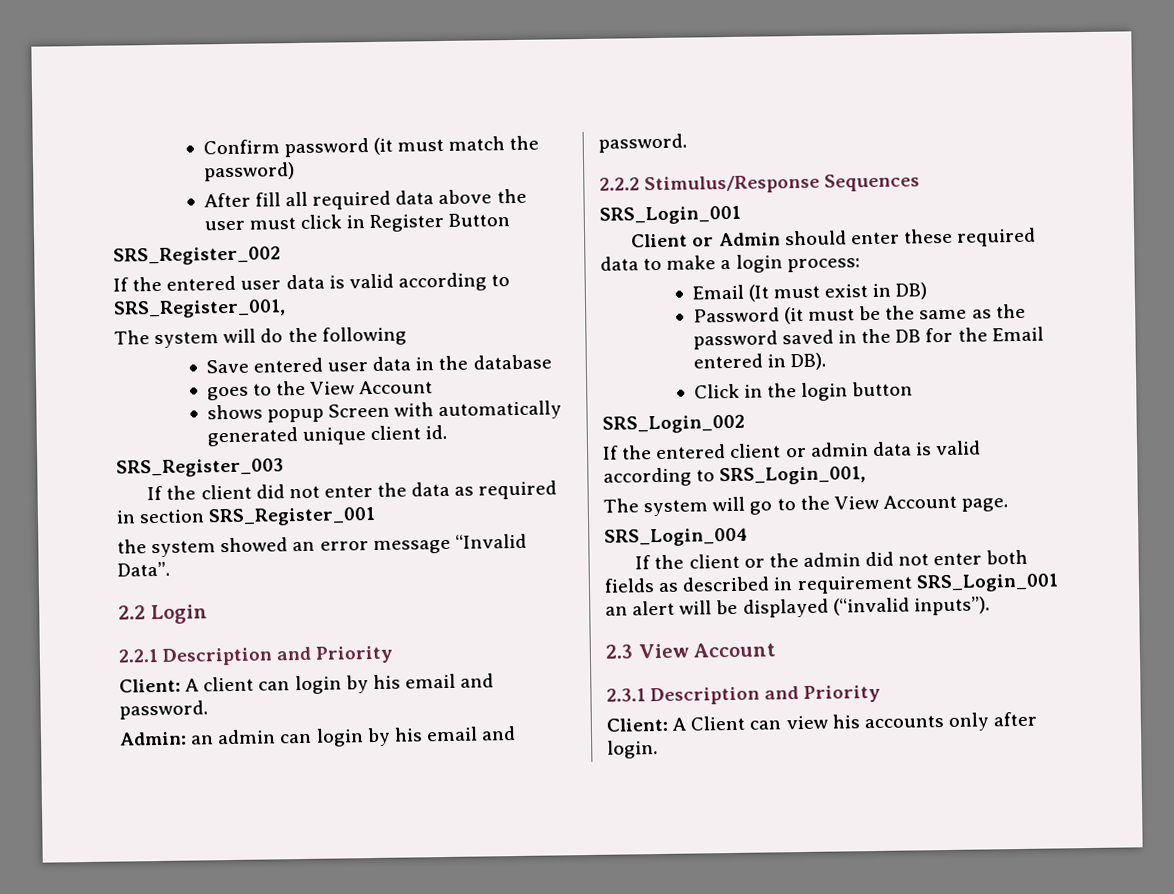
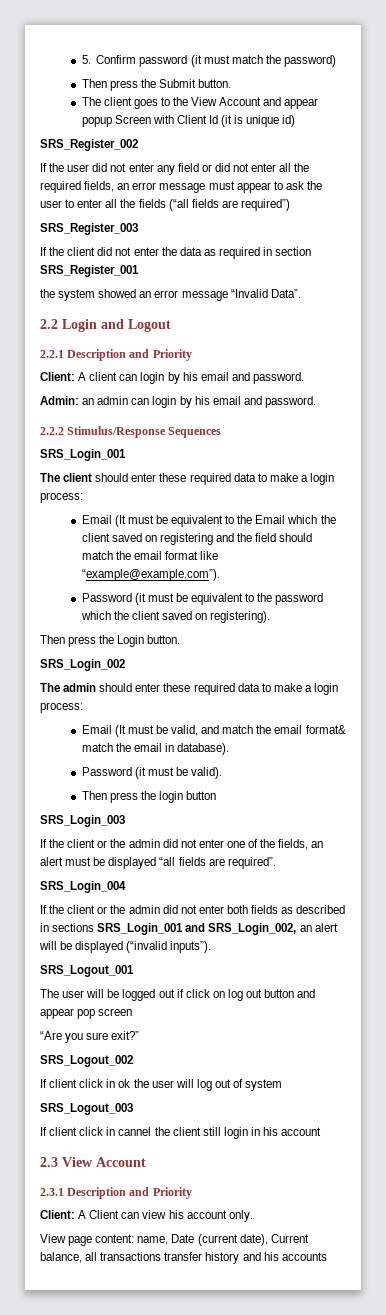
- Confirm password (it must match the password)
+ 5. Confirm password (it must match the password)
- After fill all required data above the user must click in Register Button
+ Then press the Submit button.
+ The client goes to the View Account and appear popup Screen with Client Id (it is unique id)
  SRS_Register_002
- If the entered user data is valid according to SRS_Register_001,
- The system will do the following
- Save entered user data in the database
- goes to the View Account
- shows popup Screen with automatically generated unique client id.
+ If the user did not enter any field or did not enter all the required fields, an error message must appear to ask the user to enter all the fields (“all fields are required”)
- 2.2 Login
+ 2.2 Login and Logout
- Client or Admin should enter these required data to make a login process:
+ The client should enter these required data to make a login process:
- Email (It must exist in DB)
- Password (it must be the same as the password saved in the DB for the Email entered in DB).
- Click in the login button
+ Email (It must be equivalent to the Email which the client saved on registering and the field should match the email format like “example@example.com”).
+ Password (it must be equivalent to the password which the client saved on registering).
+ Then press the Login button.
+ SRS_Login_002
+ The admin should enter these required data to make a login process:
+ Email (It must be valid, and match the email format& match the email in database).
+ Password (it must be valid).
+ Then press the login button
- SRS_Login_002
- If the entered client or admin data is valid according to SRS_Login_001,
- The system will go to the View Account page.
+ SRS_Login_003
+ If the client or the admin did not enter one of the fields, an alert must be displayed “all fields are required”.
- If the client or the admin did not enter both fields as described in requirement SRS_Login_001 an alert will be displayed (“invalid inputs”).
+ If the client or the admin did not enter both fields as described in sections SRS_Login_001 and SRS_Login_002, an alert will be displayed (“invalid inputs”).
+ SRS_Logout_001
+ The user will be logged out if click on log out button and appear pop screen
+ “Are you sure exit?”
+ SRS_Logout_002
+ If client click in ok the user will log out of system
+ SRS_Logout_003
+ If client click in cannel the client still login in his account
- Client: A Client can view his accounts only after login.
+ Client: A Client can view his account only.
+ View page content: name, Date (current date), Current balance, all transactions transfer history and his accounts

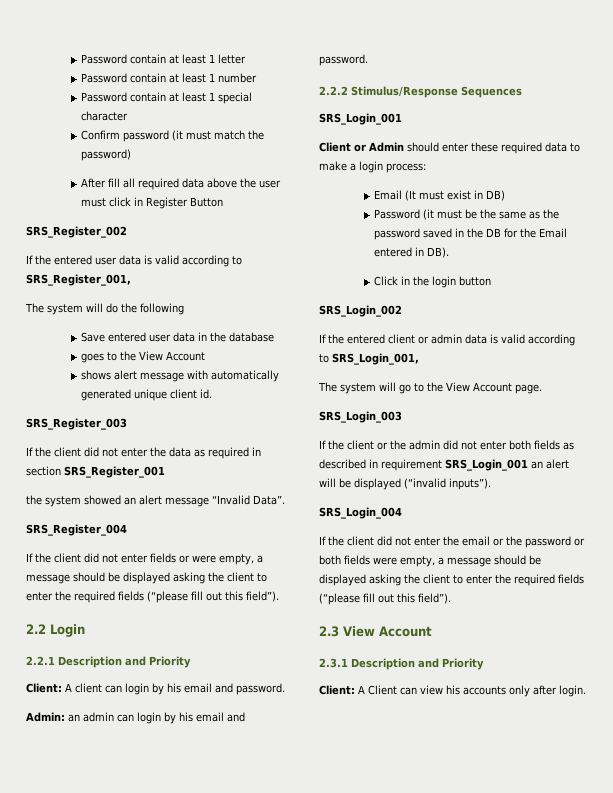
- 5. Confirm password (it must match the password)
+ Password contain at least 1 letter
+ Password contain at least 1 number
+ Password contain at least 1 special character
+ Confirm password (it must match the password)
- Then press the Submit button.
- The client goes to the View Account and appear popup Screen with Client Id (it is unique id)
+ After fill all required data above the user must click in Register Button
  SRS_Register_002
- If the user did not enter any field or did not enter all the required fields, an error message must appear to ask the user to enter all the fields (“all fields are required”)
+ If the entered user data is valid according to SRS_Register_001,
+ The system will do the following
+ Save entered user data in the database
+ goes to the View Account
+ shows alert message with automatically generated unique client id.
- the system showed an error message “Invalid Data”.
+ the system showed an alert message “Invalid Data”.
+ SRS_Register_004
+ If the client did not enter fields or were empty, a message should be displayed asking the client to enter the required fields (“please fill out this field”).
- 2.2 Login and Logout
+ 2.2 Login
- The client should enter these required data to make a login process:
+ Client or Admin should enter these required data to make a login process:
- Email (It must be equivalent to the Email which the client saved on registering and the field should match the email format like “example@example.com”).
- Password (it must be equivalent to the password which the client saved on registering).
- Then press the Login button.
- SRS_Login_002
- The admin should enter these required data to make a login process:
- Email (It must be valid, and match the email format& match the email in database).
- Password (it must be valid).
- Then press the login button
+ Email (It must exist in DB)
+ Password (it must be the same as the password saved in the DB for the Email entered in DB).
+ Click in the login button
+ SRS_Login_002
+ If the entered client or admin data is valid according to SRS_Login_001,
+ The system will go to the View Account page.
  SRS_Login_003
- If the client or the admin did not enter one of the fields, an alert must be displayed “all fields are required”.
- SRS_Login_004
- If the client or the admin did not enter both fields as described in sections SRS_Login_001 and SRS_Login_002, an alert will be displayed (“invalid inputs”).
+ If the client or the admin did not enter both fields as described in requirement SRS_Login_001 an alert will be displayed (“invalid inputs”).
- SRS_Logout_001
- The user will be logged out if click on log out button and appear pop screen
- “Are you sure exit?”
- SRS_Logout_002
- If client click in ok the user will log out of system
- SRS_Logout_003
- If client click in cannel the client still login in his account
+ SRS_Login_004
+ If the client did not enter the email or the password or both fields were empty, a message should be displayed asking the client to enter the required fields (“please fill out this field”).
- Client: A Client can view his account only.
- View page content: name, Date (current date), Current balance, all transactions transfer history and his accounts
+ Client: A Client can view his accounts only after login.

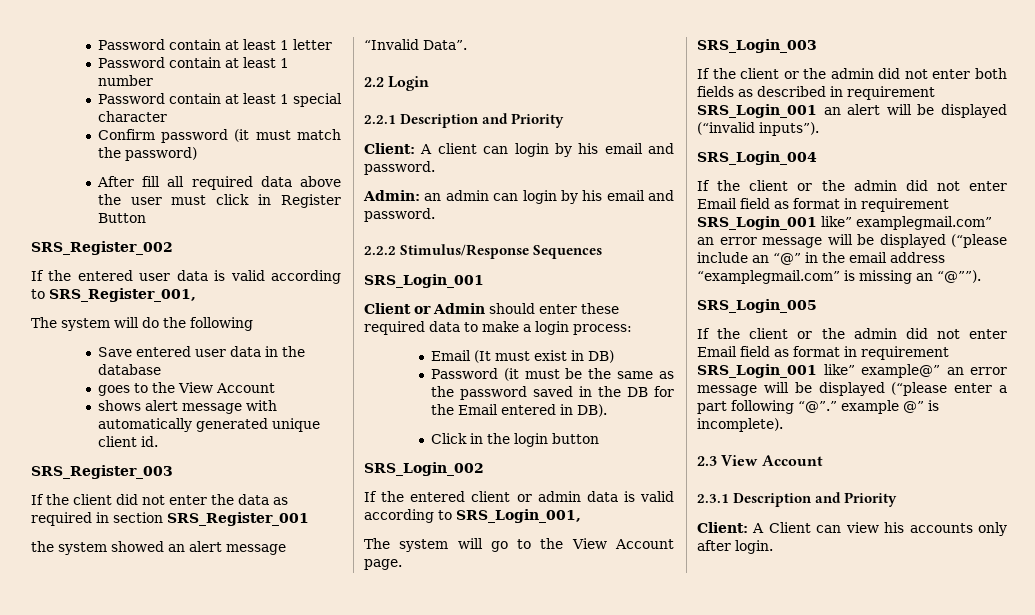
- SRS_Register_004
- If the client did not enter fields or were empty, a message should be displayed asking the client to enter the required fields (“please fill out this field”).
- If the client did not enter the email or the password or both fields were empty, a message should be displayed asking the client to enter the required fields (“please fill out this field”).
+ If the client or the admin did not enter Email field as format in requirement SRS_Login_001 like” examplegmail.com” an error message will be displayed (“please include an “@” in the email address “examplegmail.com” is missing an “@””).
+ SRS_Login_005
+ If the client or the admin did not enter Email field as format in requirement SRS_Login_001 like” example@” an error message will be displayed (“please enter a part following “@”.” example @” is incomplete).

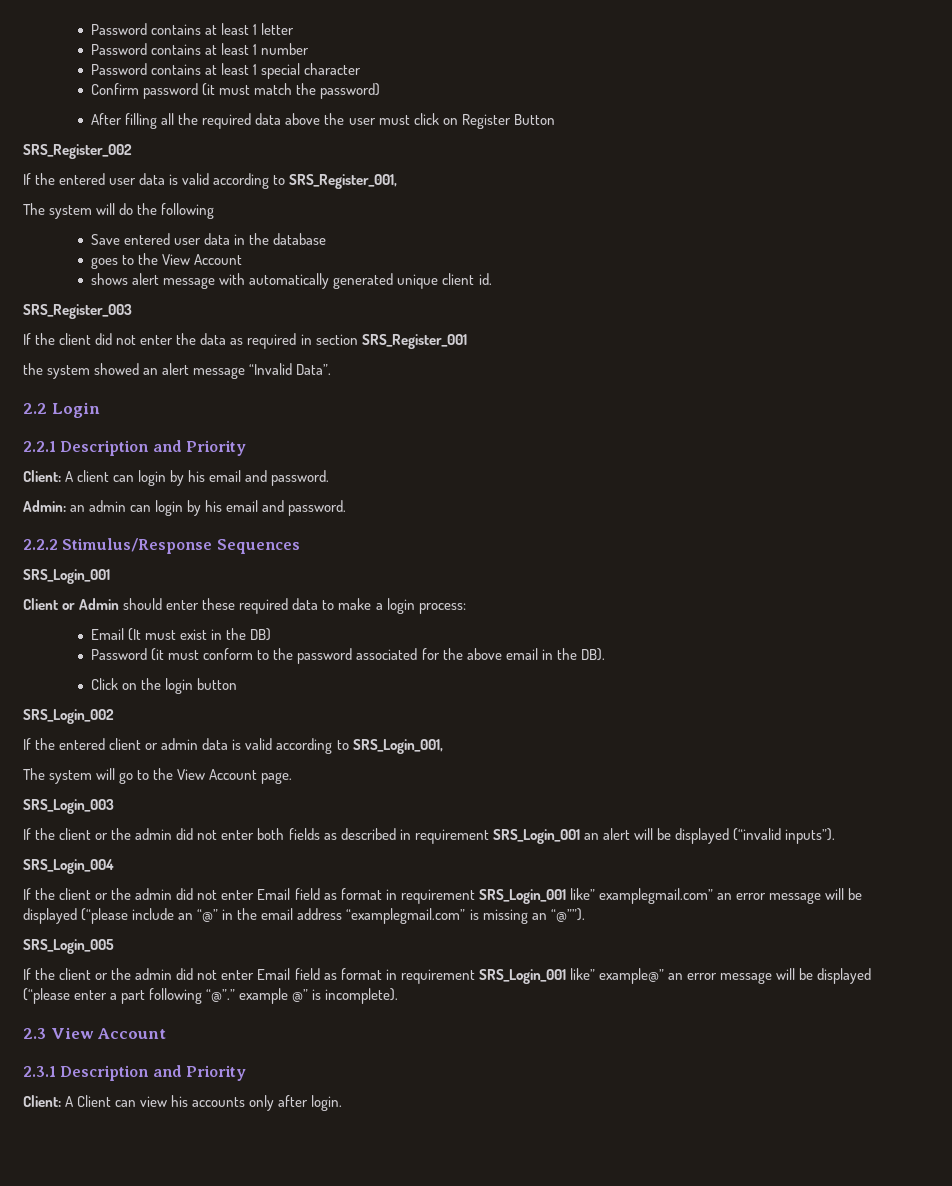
- Password contain at least 1 letter
+ Password contains at least 1 letter
- Password contain at least 1 number
+ Password contains at least 1 number
- Password contain at least 1 special character
+ Password contains at least 1 special character
- After fill all required data above the user must click in Register Button
+ After filling all the required data above the user must click on Register Button
- Email (It must exist in DB)
+ Email (It must exist in the DB)
- Password (it must be the same as the password saved in the DB for the Email entered in DB).
+ Password (it must conform to the password associated for the above email in the DB).
- Click in the login button
+ Click on the login button

